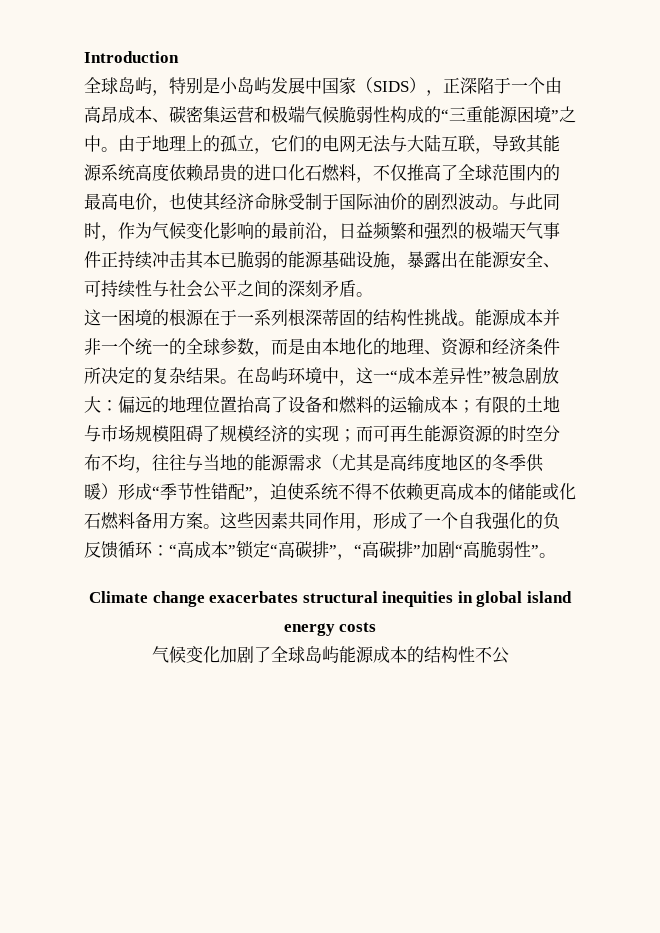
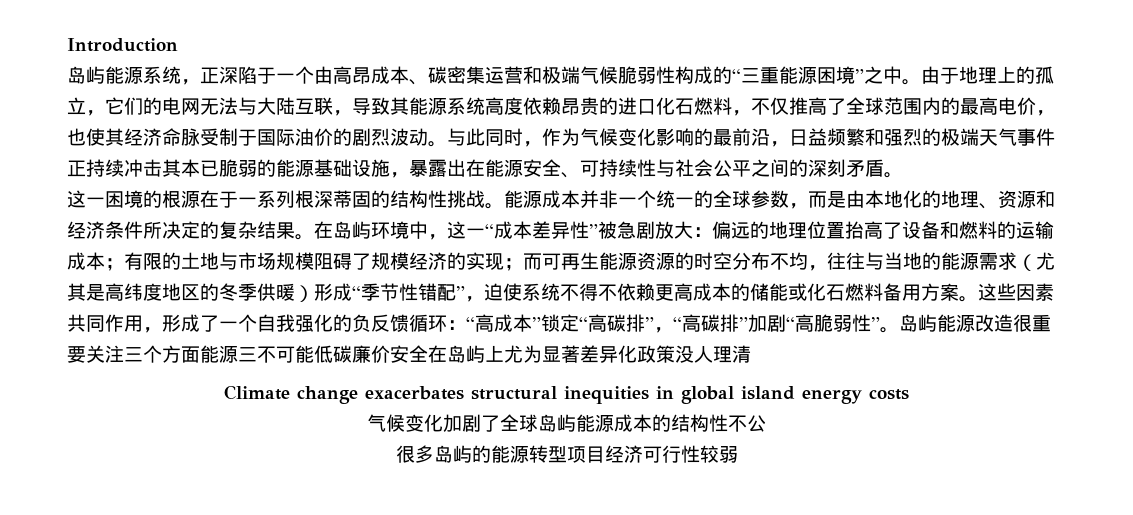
- 全球岛屿，特别是小岛屿发展中国家（SIDS），正深陷于一个由高昂成本、碳密集运营和极端气候脆弱性构成的“三重能源困境”之中。
+ 岛屿能源系统，正深陷于一个由高昂成本、碳密集运营和极端气候脆弱性构成的“三重能源困境”之中。
+ 岛屿能源改造很重要关注三个方面能源三不可能低碳廉价安全在岛屿上尤为显著差异化政策没人理清
+ 很多岛屿的能源转型项目经济可行性较弱

